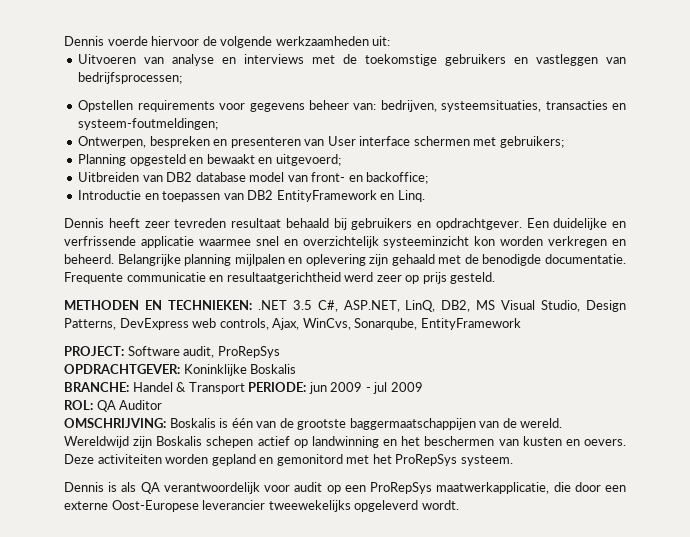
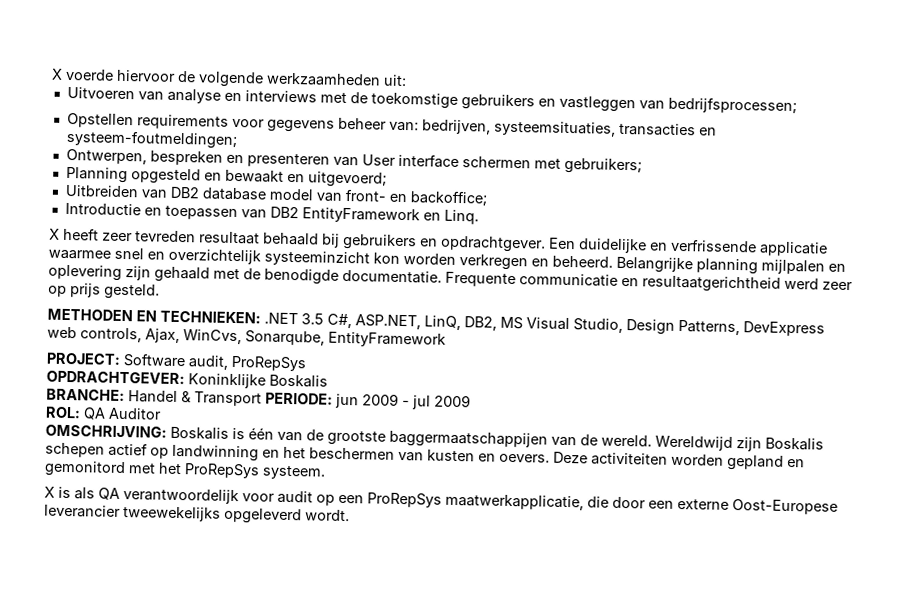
- Dennis voerde hiervoor de volgende werkzaamheden uit:
+ X voerde hiervoor de volgende werkzaamheden uit:
- Dennis heeft zeer tevreden resultaat behaald bij gebruikers en opdrachtgever.
+ X heeft zeer tevreden resultaat behaald bij gebruikers en opdrachtgever.
- Dennis is als QA verantwoordelijk voor audit op een ProRepSys maatwerkapplicatie, die door een externe Oost-Europese leverancier tweewekelijks opgeleverd wordt.
+ X is als QA verantwoordelijk voor audit op een ProRepSys maatwerkapplicatie, die door een externe Oost-Europese leverancier tweewekelijks opgeleverd wordt.

